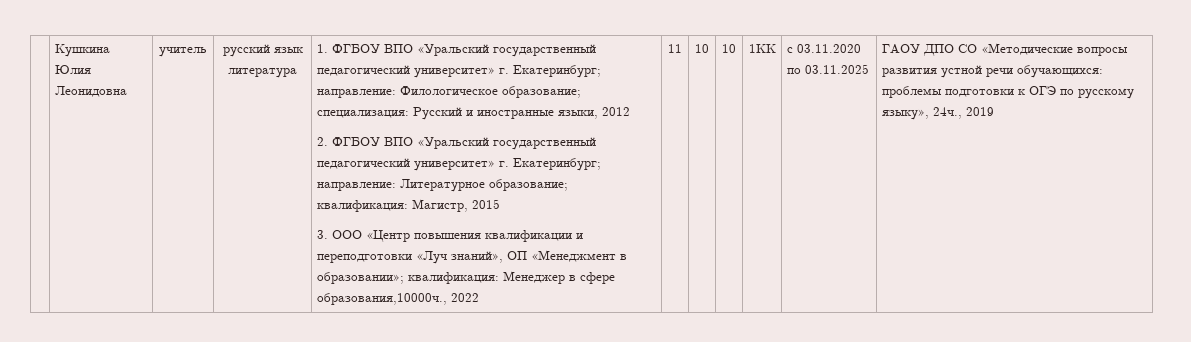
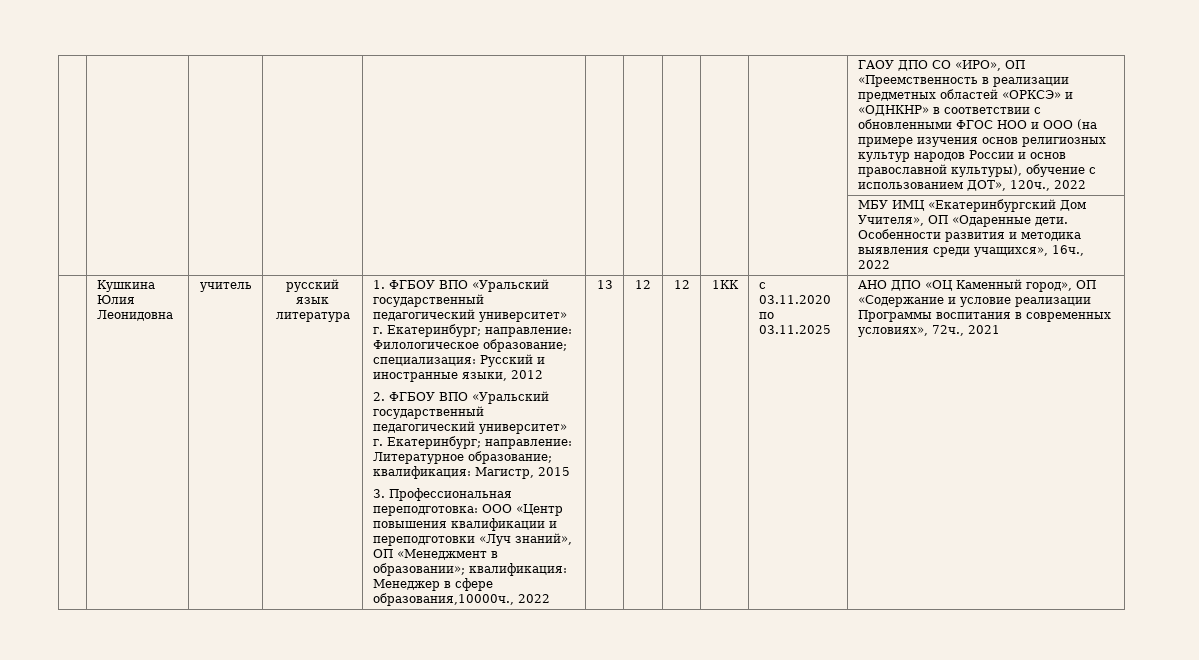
+ ГАОУ ДПО СО «ИРО», ОП «Преемственность в реализации предметных областей «ОРКСЭ» и «ОДНКНР» в соответствии с обновленными ФГОС НОО и ООО (на примере изучения основ религиозных культур народов России и основ православной культуры), обучение с использованием ДОТ», 120ч., 2022
+ | | | | | | | | | | МБУ ИМЦ «Екатеринбургский Дом Учителя», ОП «Одаренные дети. Особенности развития и методика выявления среди учащихся», 16ч., 2022
- 3. ООО «Центр повышения квалификации и переподготовки «Луч знаний», ОП «Менеджмент в образовании»; квалификация: Менеджер в сфере образования,10000ч., 2022
+ 3. Профессиональная переподготовка: ООО «Центр повышения квалификации и переподготовки «Луч знаний», ОП «Менеджмент в образовании»; квалификация: Менеджер в сфере образования,10000ч., 2022
- 11 | 10 | 10
+ 13 | 12 | 12
- ГАОУ ДПО СО «Методические вопросы развития устной речи обучающихся: проблемы подготовки к ОГЭ по русскому языку», 24ч., 2019
+ АНО ДПО «ОЦ Каменный город», ОП «Содержание и условие реализации Программы воспитания в современных условиях», 72ч., 2021

